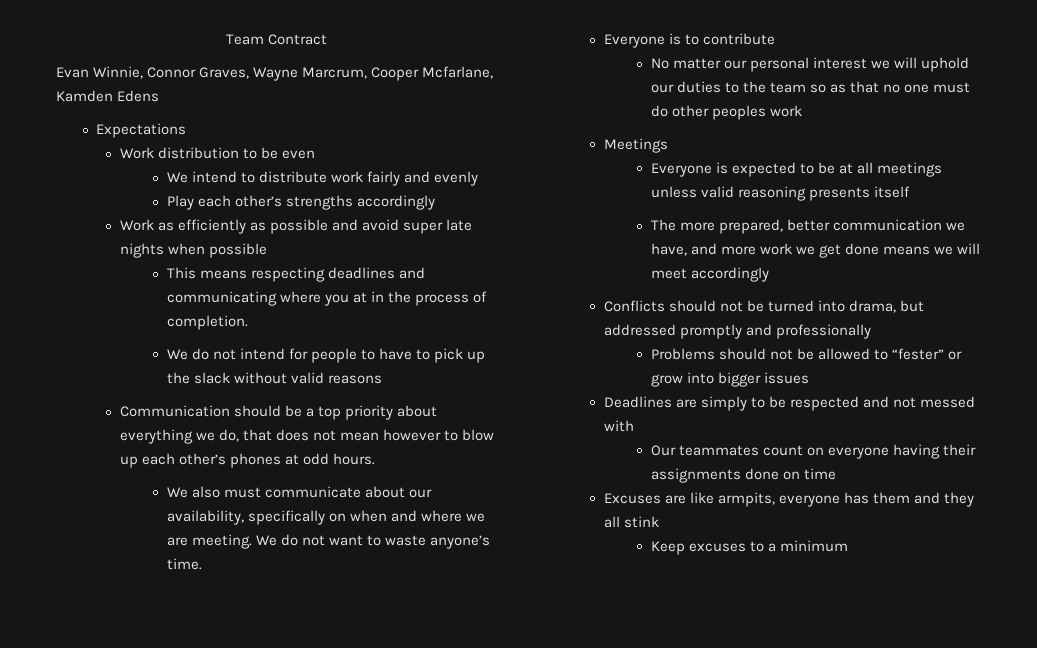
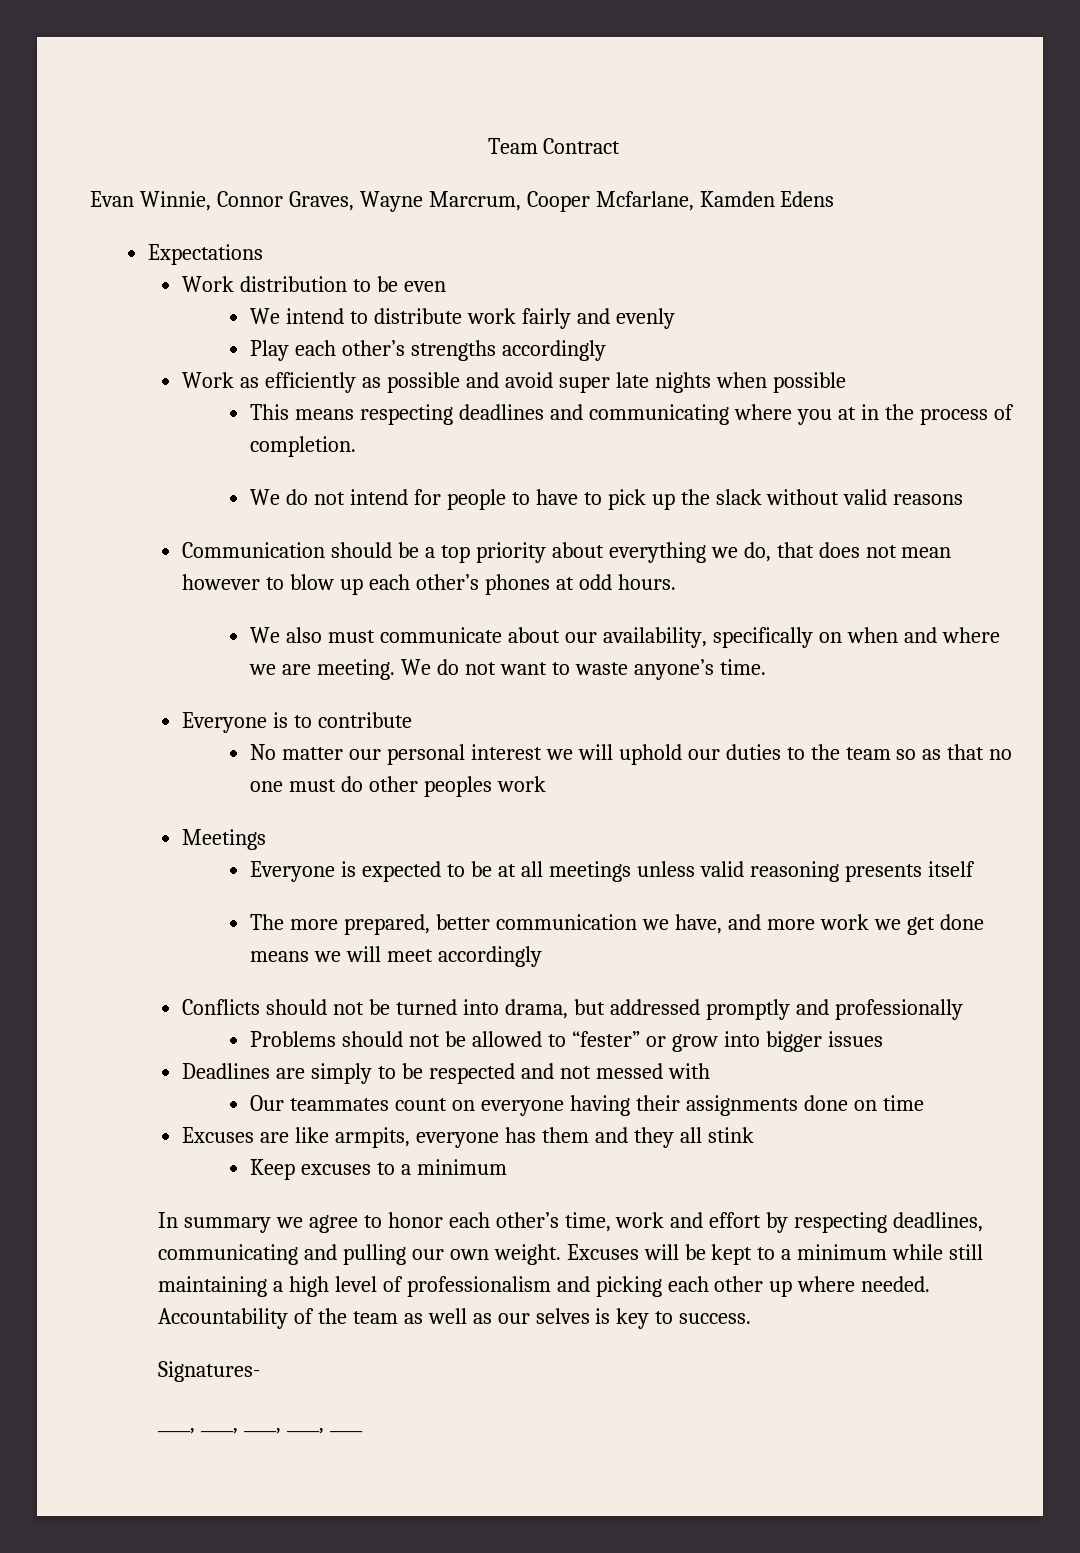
+ In summary we agree to honor each other’s time, work and effort by respecting deadlines, communicating and pulling our own weight. Excuses will be kept to a minimum while still maintaining a high level of professionalism and picking each other up where needed. Accountability of the team as well as our selves is key to success.
+ Signatures-
+ ____, ____, ____, ____, ____

